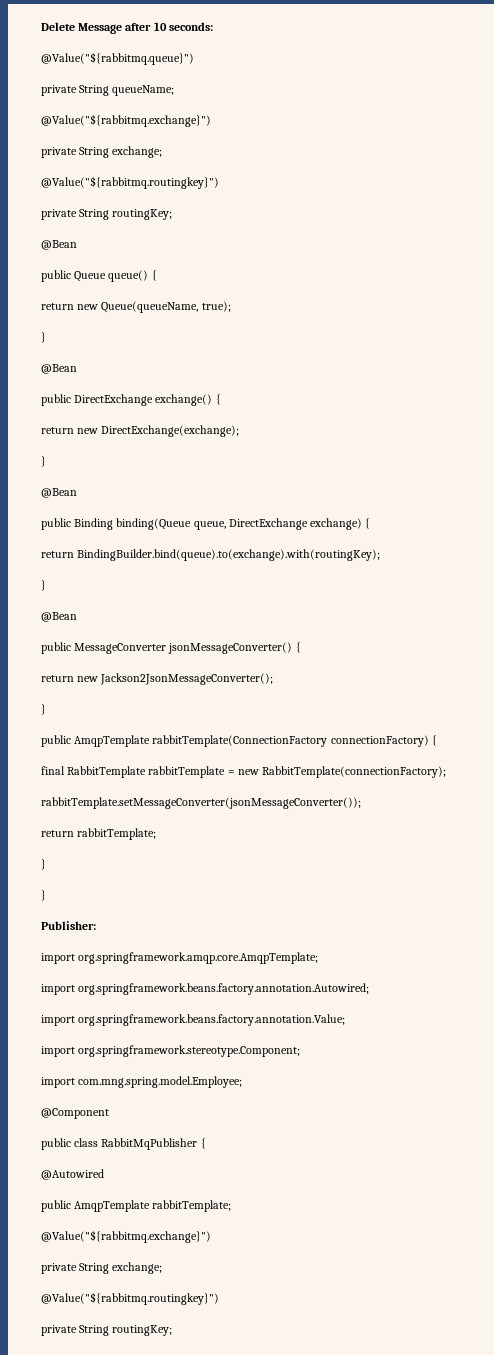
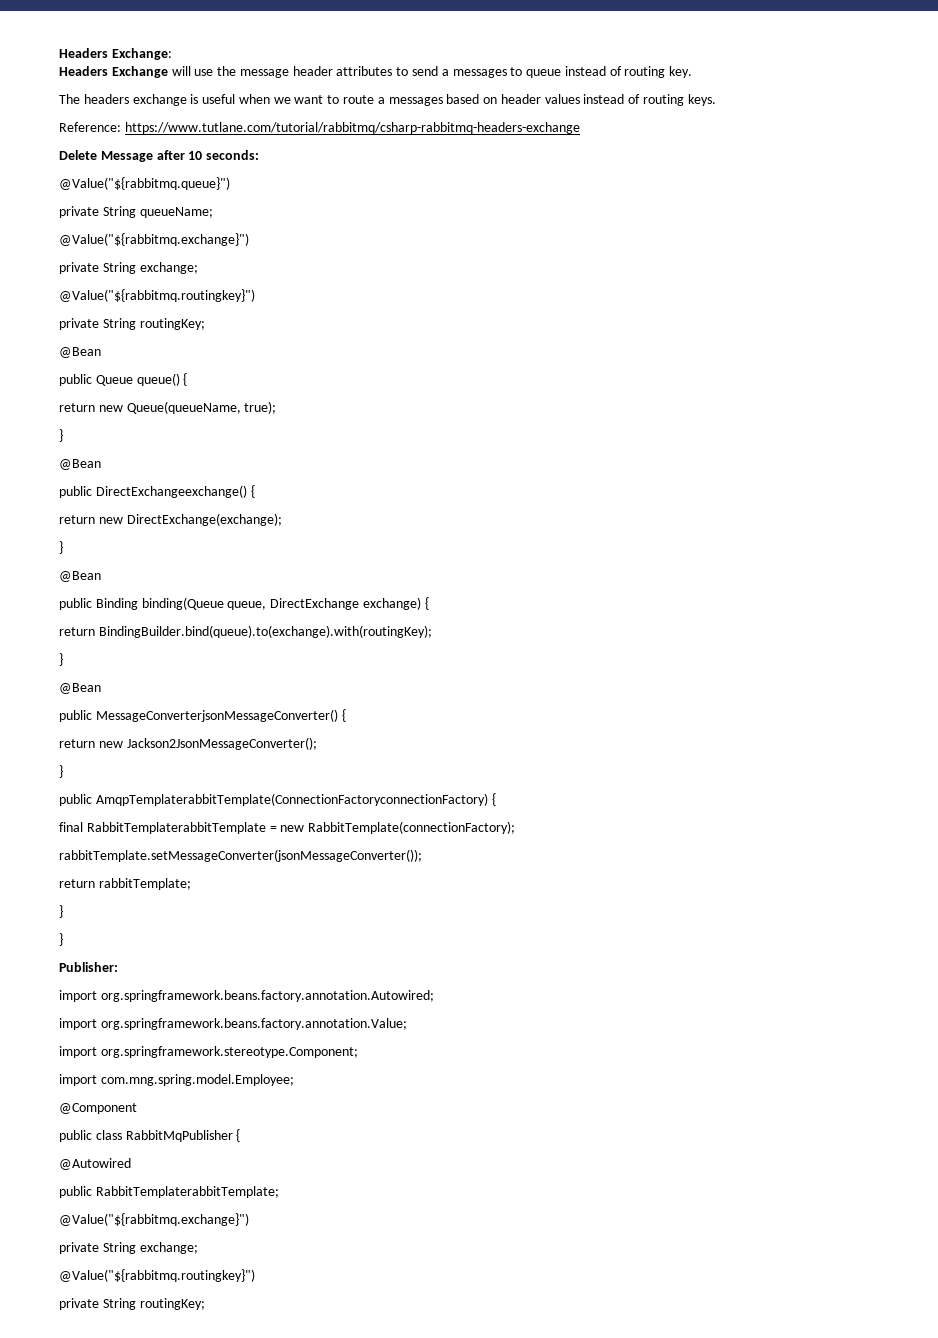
+ Headers Exchange:
+ Headers Exchange will use the message header attributes to send a messages to queue instead of routing key.
+ The headers exchange is useful when we want to route a messages based on header values instead of routing keys.
+ Reference: https://www.tutlane.com/tutorial/rabbitmq/csharp-rabbitmq-headers-exchange
- public DirectExchange exchange() {
+ public DirectExchangeexchange() {
- public MessageConverter jsonMessageConverter() {
+ public MessageConverterjsonMessageConverter() {
- public AmqpTemplate rabbitTemplate(ConnectionFactory connectionFactory) {
+ public AmqpTemplaterabbitTemplate(ConnectionFactoryconnectionFactory) {
- final RabbitTemplate rabbitTemplate = new RabbitTemplate(connectionFactory);
+ final RabbitTemplaterabbitTemplate = new RabbitTemplate(connectionFactory);
- import org.springframework.amqp.core.AmqpTemplate;
- public AmqpTemplate rabbitTemplate;
+ public RabbitTemplaterabbitTemplate;

